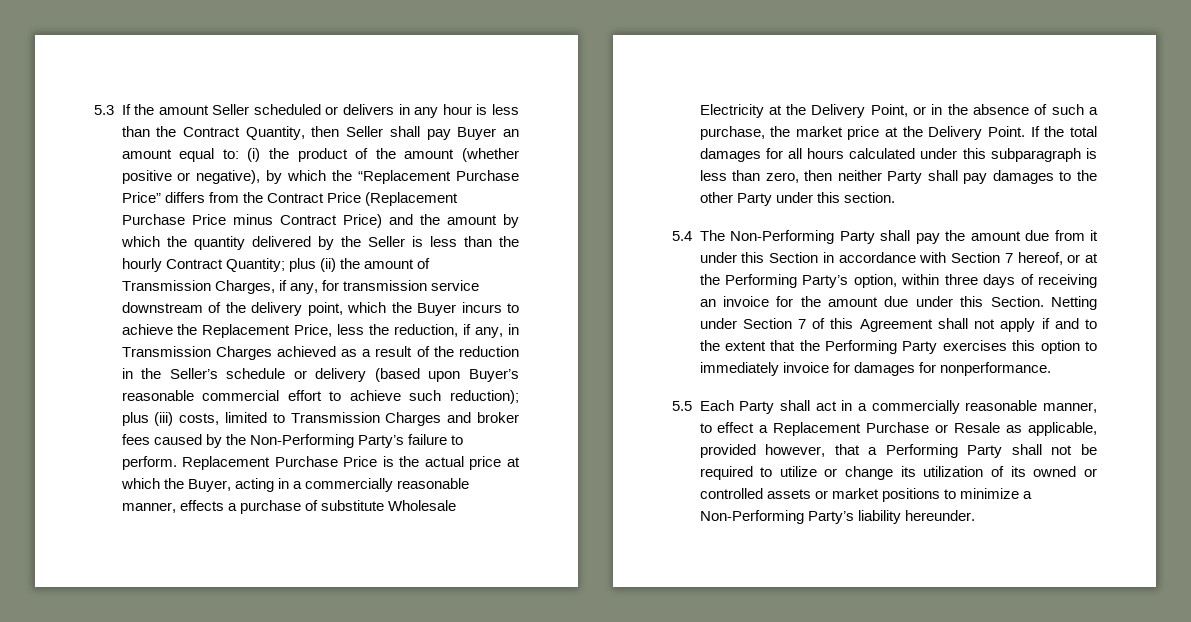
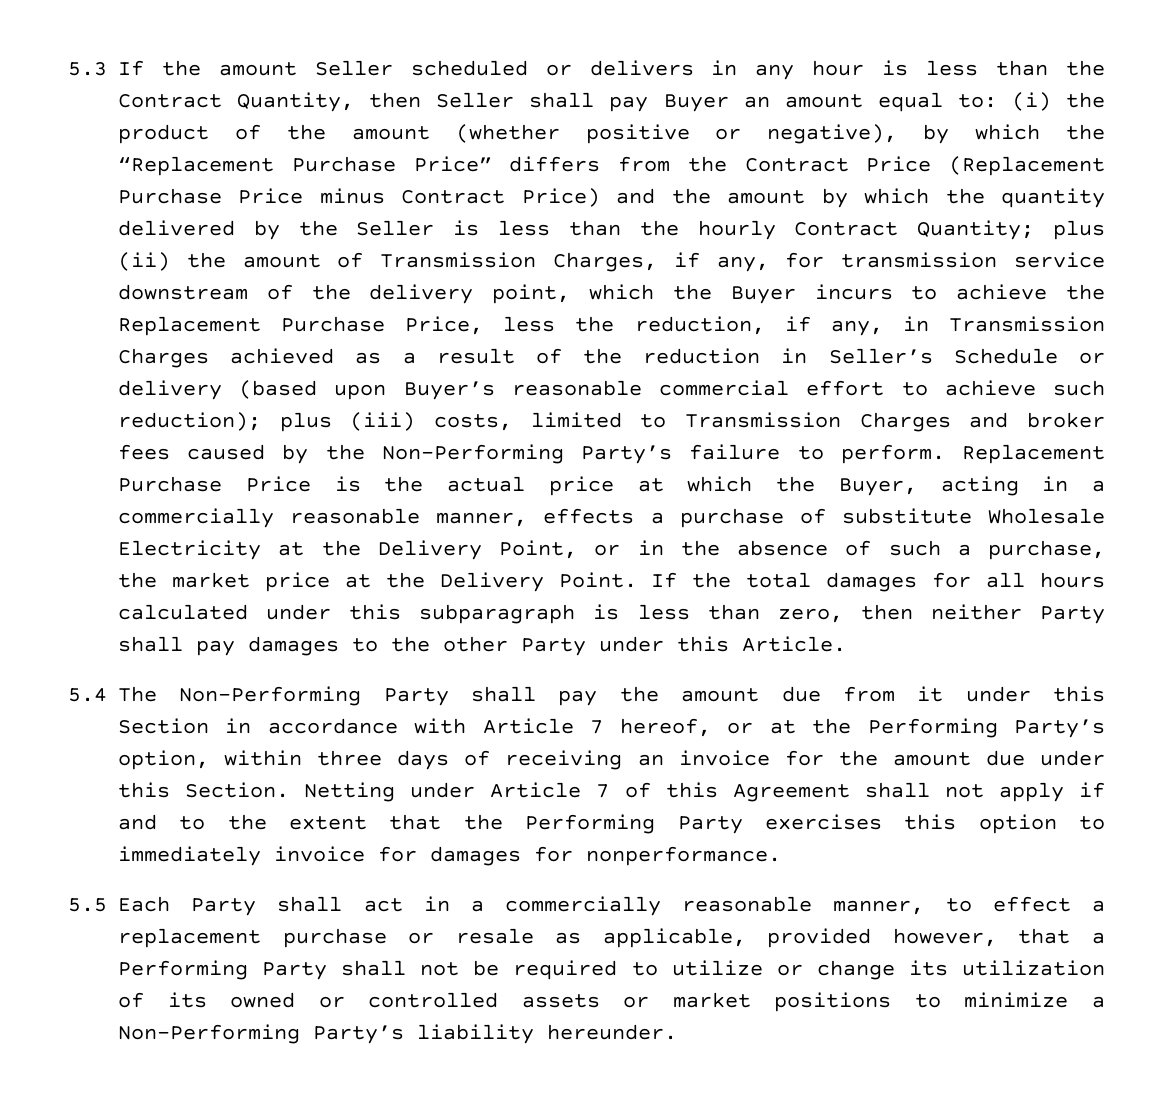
- plus (ii) the amount of Transmission Charges, if any, for transmission service downstream of the delivery point, which the Buyer incurs to achieve the Replacement Price, less the reduction, if any, in Transmission Charges achieved as a result of the reduction in the Seller’s schedule or delivery (based upon Buyer’s reasonable commercial effort to achieve such reduction);
+ plus (ii) the amount of Transmission Charges, if any, for transmission service downstream of the delivery point, which the Buyer incurs to achieve the Replacement Purchase Price, less the reduction, if any, in Transmission Charges achieved as a result of the reduction in Seller’s Schedule or delivery (based upon Buyer’s reasonable commercial effort to achieve such reduction);
- If the total damages for all hours calculated under this subparagraph is less than zero, then neither Party shall pay damages to the other Party under this section.
+ If the total damages for all hours calculated under this subparagraph is less than zero, then neither Party shall pay damages to the other Party under this Article.
- 5.4 The Non-Performing Party shall pay the amount due from it under this Section in accordance with Section 7 hereof, or at the Performing Party’s option, within three days of receiving an invoice for the amount due under this Section.
+ 5.4 The Non-Performing Party shall pay the amount due from it under this Section in accordance with Article 7 hereof, or at the Performing Party’s option, within three days of receiving an invoice for the amount due under this Section.
- Netting under Section 7 of this Agreement shall not apply if and to the extent that the Performing Party exercises this option to immediately invoice for damages for nonperformance.
+ Netting under Article 7 of this Agreement shall not apply if and to the extent that the Performing Party exercises this option to immediately invoice for damages for nonperformance.
- 5.5 Each Party shall act in a commercially reasonable manner, to effect a Replacement Purchase or Resale as applicable, provided however, that a Performing Party shall not be required to utilize or change its utilization of its owned or controlled assets or market positions to minimize a Non-Performing Party’s liability hereunder.
+ 5.5 Each Party shall act in a commercially reasonable manner, to effect a replacement purchase or resale as applicable, provided however, that a Performing Party shall not be required to utilize or change its utilization of its owned or controlled assets or market positions to minimize a Non-Performing Party’s liability hereunder.

